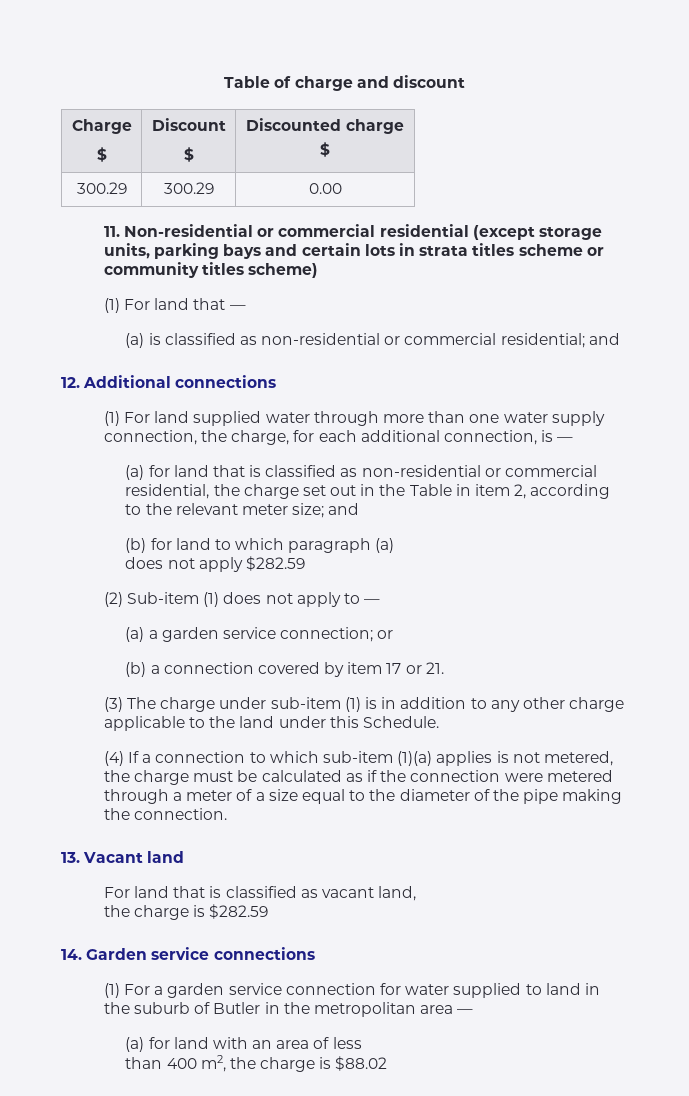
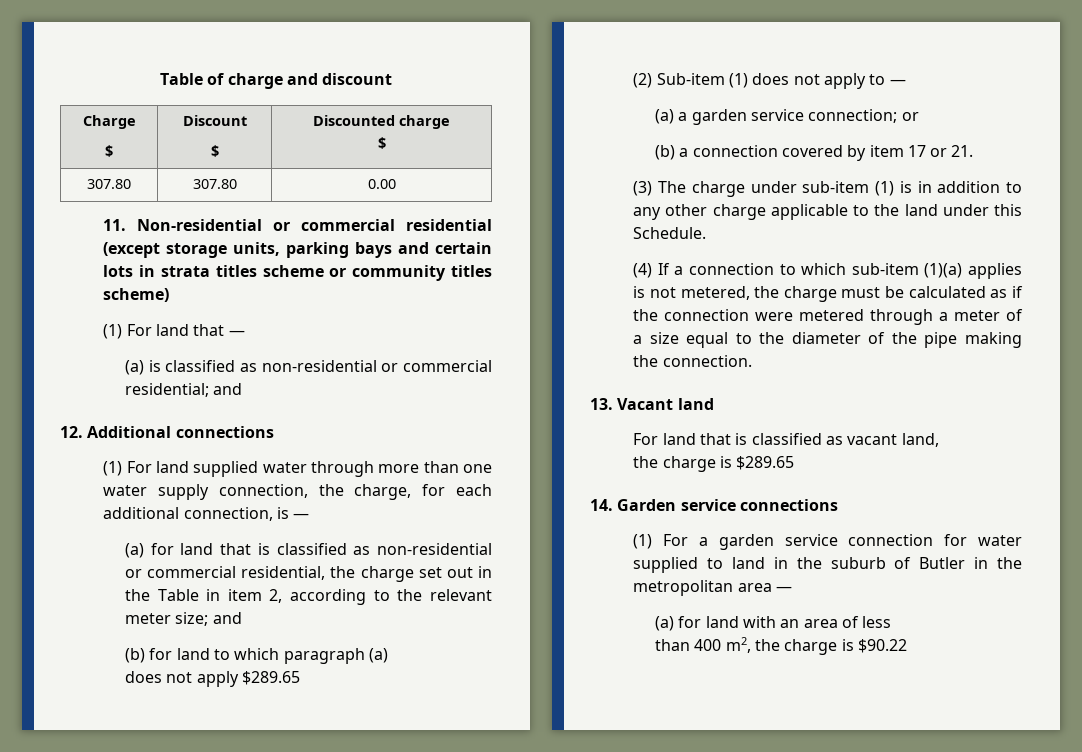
- 300.29 | 300.29 | 0.00
+ 307.80 | 307.80 | 0.00
- does not apply $282.59
+ does not apply $289.65
- the charge is $282.59
+ the charge is $289.65
- than 400 m2, the charge is $88.02
+ than 400 m2, the charge is $90.22

